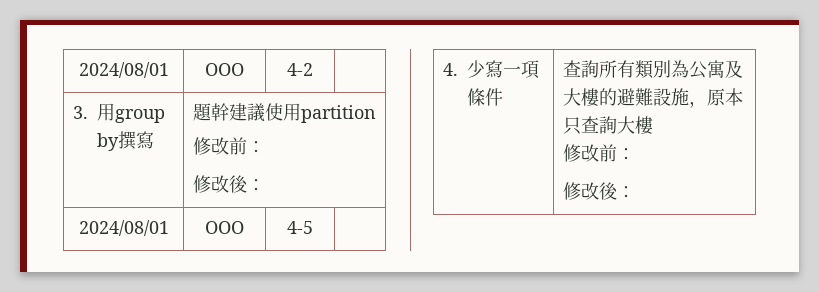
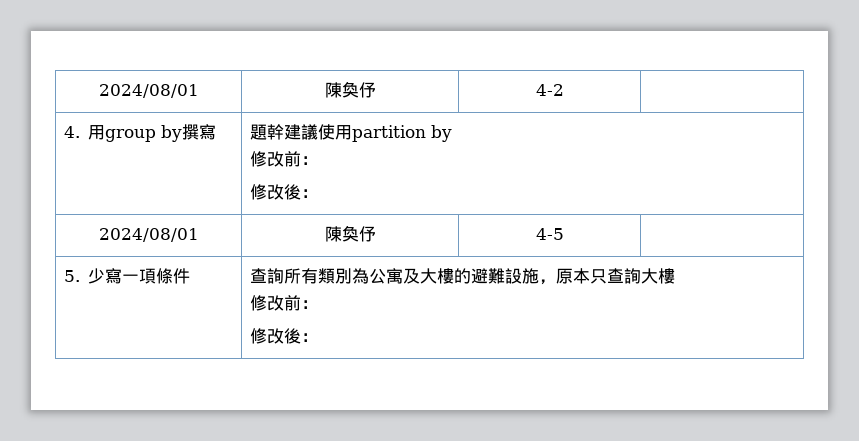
- 2024/08/01 | OOO | 4-2 |
+ 2024/08/01 | 陳奐伃 | 4-2 |
- 3.用group by撰寫 | 題幹建議使用partition
+ 4.用group by撰寫 | 題幹建議使用partition by
- 2024/08/01 | OOO | 4-5 |
+ 2024/08/01 | 陳奐伃 | 4-5 |
- 4.少寫一項條件 | 查詢所有類別為公寓及大樓的避難設施，原本只查詢大樓
+ 5.少寫一項條件 | 查詢所有類別為公寓及大樓的避難設施，原本只查詢大樓

